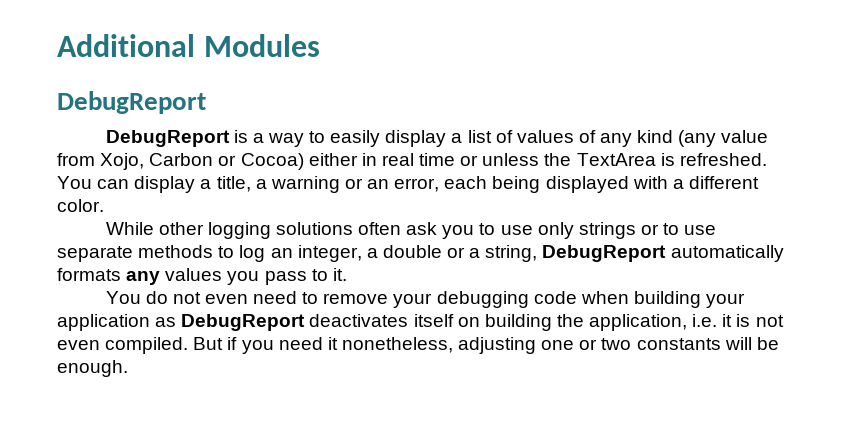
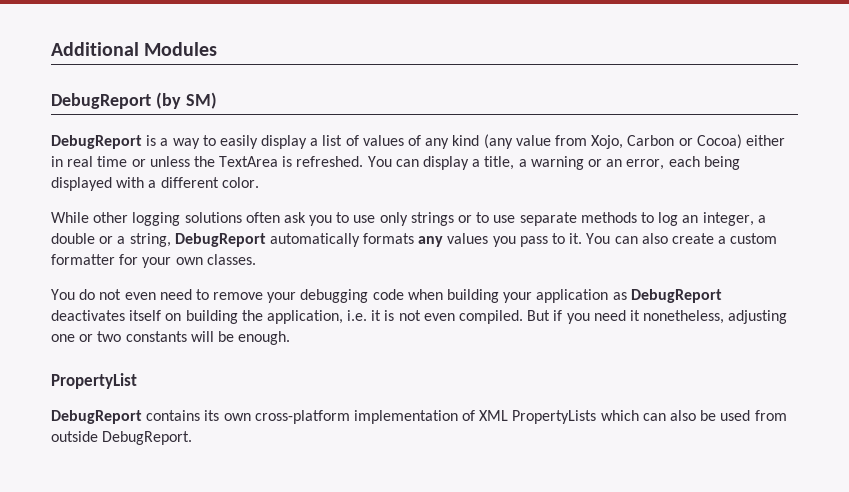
  Additional Modules
- DebugReport
+ DebugReport (by SM)
+ You can also create a custom formatter for your own classes.
+ PropertyList
+ DebugReport contains its own cross-platform implementation of XML PropertyLists which can also be used from outside DebugReport.

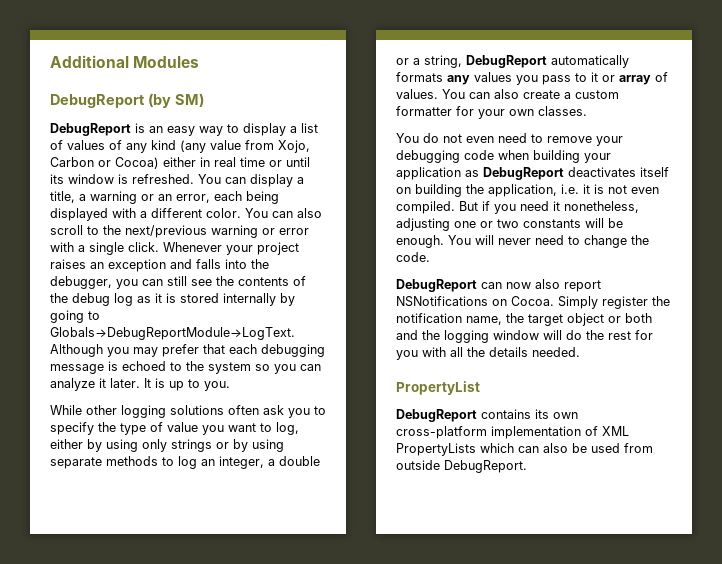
- DebugReport is a way to easily display a list of values of any kind (any value from Xojo, Carbon or Cocoa) either in real time or unless the TextArea is refreshed.
+ DebugReport is an easy way to display a list of values of any kind (any value from Xojo, Carbon or Cocoa) either in real time or until its window is refreshed.
+ You can also scroll to the next/previous warning or error with a single click. Whenever your project raises an exception and falls into the debugger, you can still see the contents of the debug log as it is stored internally by going to Globals→DebugReportModule→LogText. Although you may prefer that each debugging message is echoed to the system so you can analyze it later. It is up to you.
- While other logging solutions often ask you to use only strings or to use separate methods to log an integer, a double or a string, DebugReport automatically formats any values you pass to it.
+ While other logging solutions often ask you to specify the type of value you want to log, either by using only strings or by using separate methods to log an integer, a double or a string, DebugReport automatically formats any values you pass to it or array of values.
+ You will never need to change the code.
+ DebugReport can now also report NSNotifications on Cocoa. Simply register the notification name, the target object or both and the logging window will do the rest for you with all the details needed.

